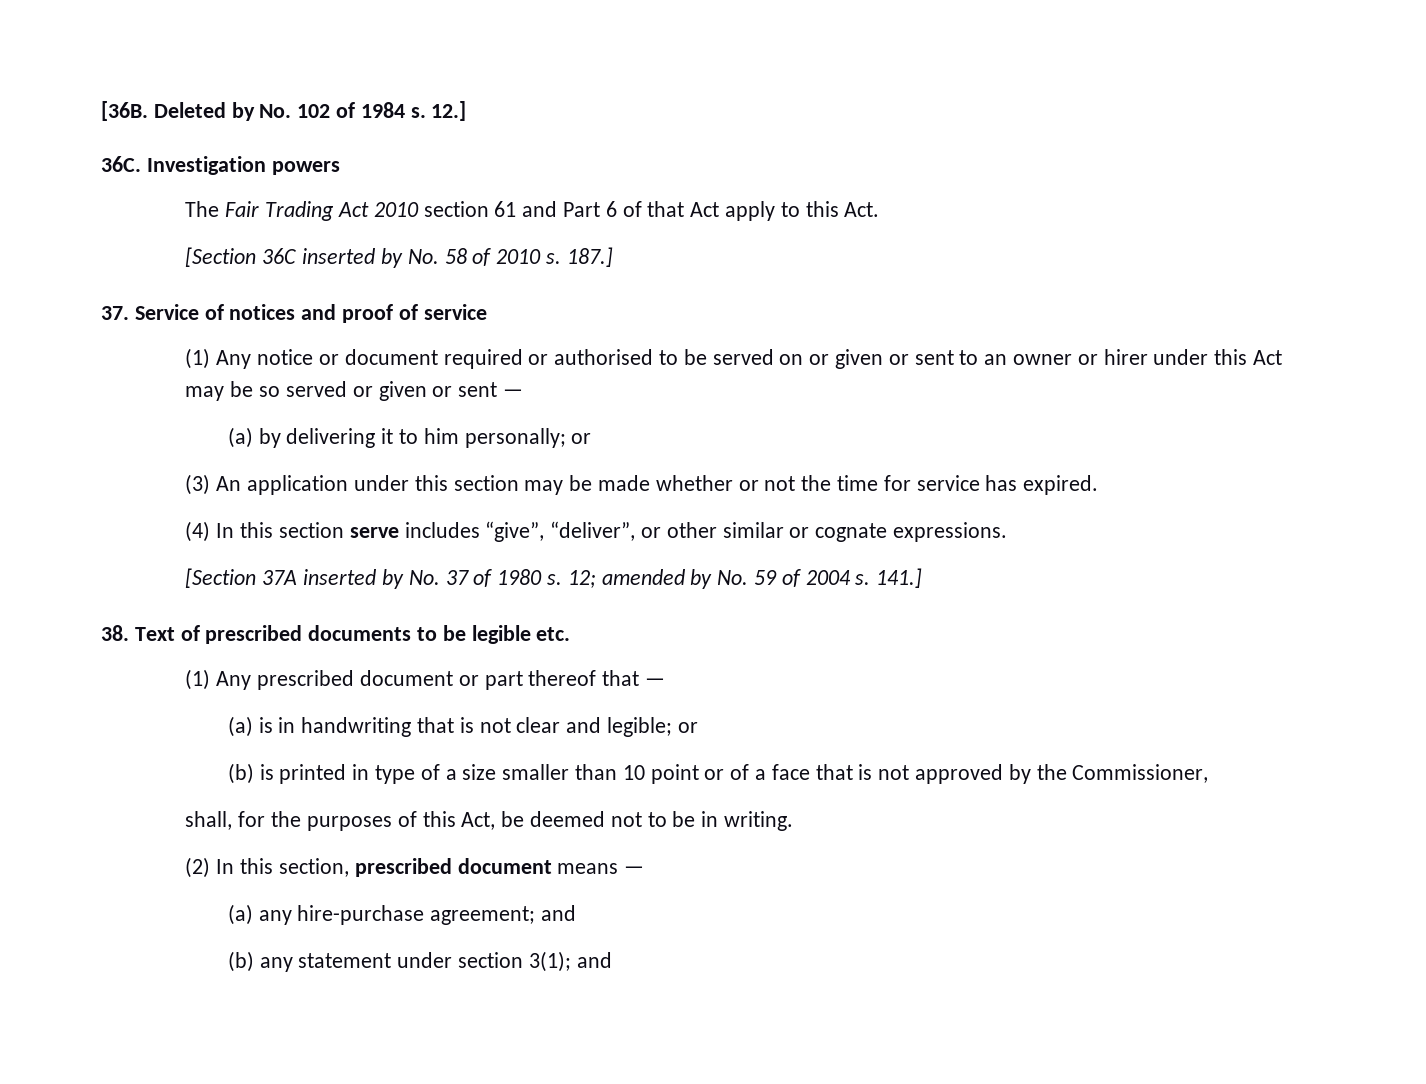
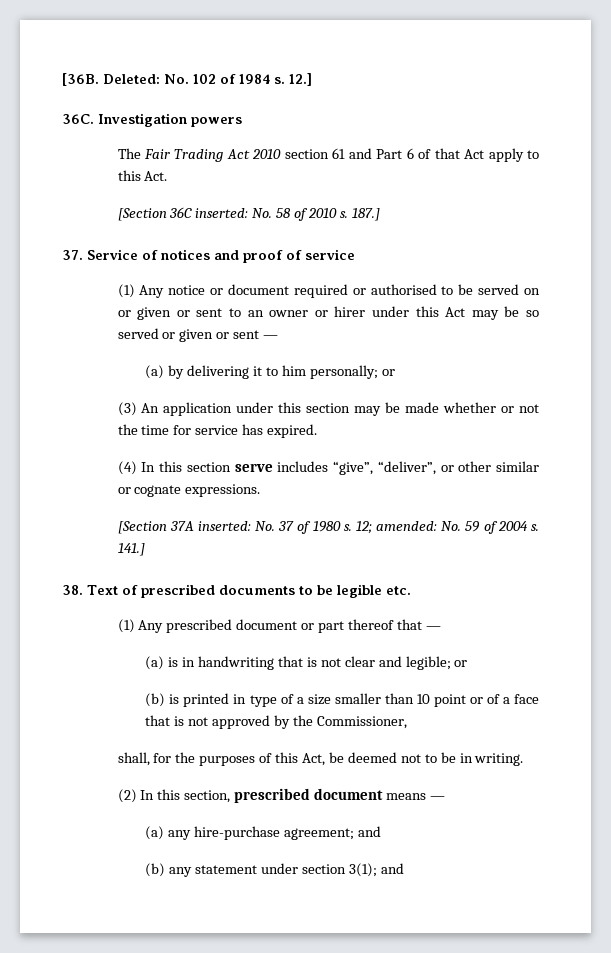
- Deleted by No. 102 of 1984 s.
+ Deleted: No. 102 of 1984 s.
- [Section 36C inserted by No. 58 of 2010 s.
+ [Section 36C inserted: No. 58 of 2010 s.
- [Section 37A inserted by No. 37 of 1980 s.
+ [Section 37A inserted: No. 37 of 1980 s.
- 12; amended by No. 59 of 2004 s.
+ 12; amended: No. 59 of 2004 s.

